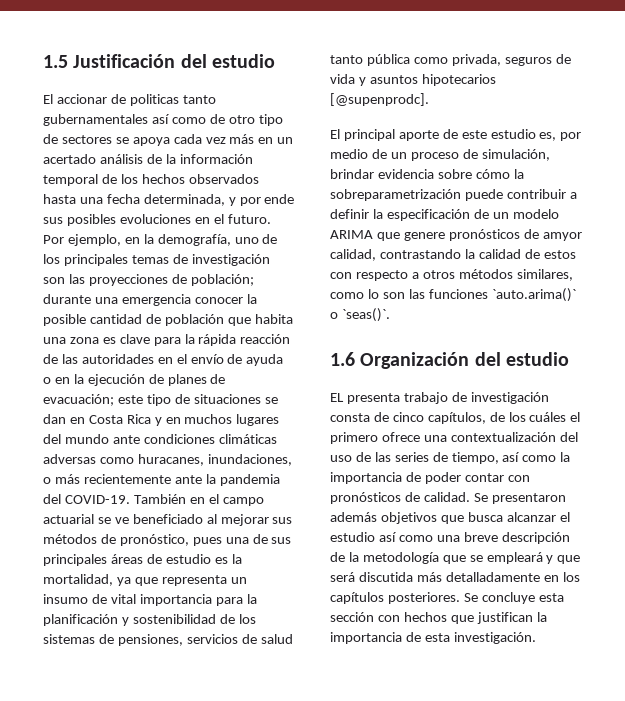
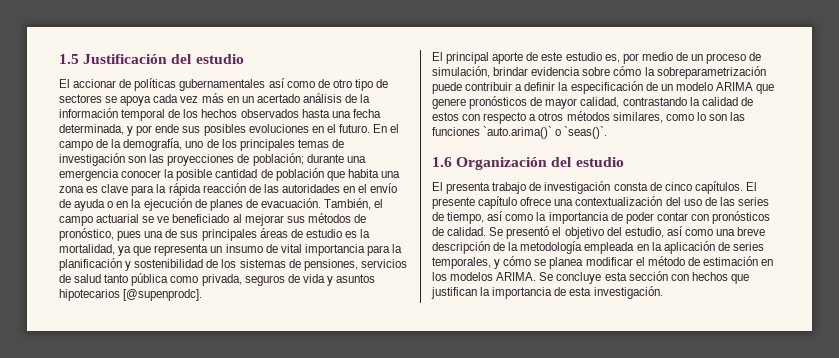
- El accionar de politicas tanto gubernamentales así como de otro tipo de sectores se apoya cada vez más en un acertado análisis de la información temporal de los hechos observados hasta una fecha determinada, y por ende sus posibles evoluciones en el futuro.
+ El accionar de políticas gubernamentales así como de otro tipo de sectores se apoya cada vez más en un acertado análisis de la información temporal de los hechos observados hasta una fecha determinada, y por ende sus posibles evoluciones en el futuro.
- Por ejemplo, en la demografía, uno de los principales temas de investigación son las proyecciones de población;
+ En el campo de la demografía, uno de los principales temas de investigación son las proyecciones de población;
- durante una emergencia conocer la posible cantidad de población que habita una zona es clave para la rápida reacción de las autoridades en el envío de ayuda o en la ejecución de planes de evacuación; este tipo de situaciones se dan en Costa Rica y en muchos lugares del mundo ante condiciones climáticas adversas como huracanes, inundaciones, o más recientemente ante la pandemia del COVID-19. También en el campo actuarial se ve beneficiado al mejorar sus métodos de pronóstico, pues una de sus principales áreas de estudio es la mortalidad, ya que representa un insumo de vital importancia para la planificación y sostenibilidad de los sistemas de pensiones, servicios de salud tanto pública como privada, seguros de vida y asuntos hipotecarios [@supenprodc].
+ durante una emergencia conocer la posible cantidad de población que habita una zona es clave para la rápida reacción de las autoridades en el envío de ayuda o en la ejecución de planes de evacuación. También, el campo actuarial se ve beneficiado al mejorar sus métodos de pronóstico, pues una de sus principales áreas de estudio es la mortalidad, ya que representa un insumo de vital importancia para la planificación y sostenibilidad de los sistemas de pensiones, servicios de salud tanto pública como privada, seguros de vida y asuntos hipotecarios [@supenprodc].
- El principal aporte de este estudio es, por medio de un proceso de simulación, brindar evidencia sobre cómo la sobreparametrización puede contribuir a definir la especificación de un modelo ARIMA que genere pronósticos de amyor calidad, contrastando la calidad de estos con respecto a otros métodos similares, como lo son las funciones `auto.arima()` o `seas()`.
+ El principal aporte de este estudio es, por medio de un proceso de simulación, brindar evidencia sobre cómo la sobreparametrización puede contribuir a definir la especificación de un modelo ARIMA que genere pronósticos de mayor calidad, contrastando la calidad de estos con respecto a otros métodos similares, como lo son las funciones `auto.arima()` o `seas()`.
- EL presenta trabajo de investigación consta de cinco capítulos, de los cuáles el primero ofrece una contextualización del uso de las series de tiempo, así como la importancia de poder contar con pronósticos de calidad.
+ El presenta trabajo de investigación consta de cinco capítulos. El presente capítulo ofrece una contextualización del uso de las series de tiempo, así como la importancia de poder contar con pronósticos de calidad.
- Se presentaron además objetivos que busca alcanzar el estudio así como una breve descripción de la metodología que se empleará y que será discutida más detalladamente en los capítulos posteriores.
+ Se presentó el objetivo del estudio, así como una breve descripción de la metodología empleada en la aplicación de series temporales, y cómo se planea modificar el método de estimación en los modelos ARIMA.

